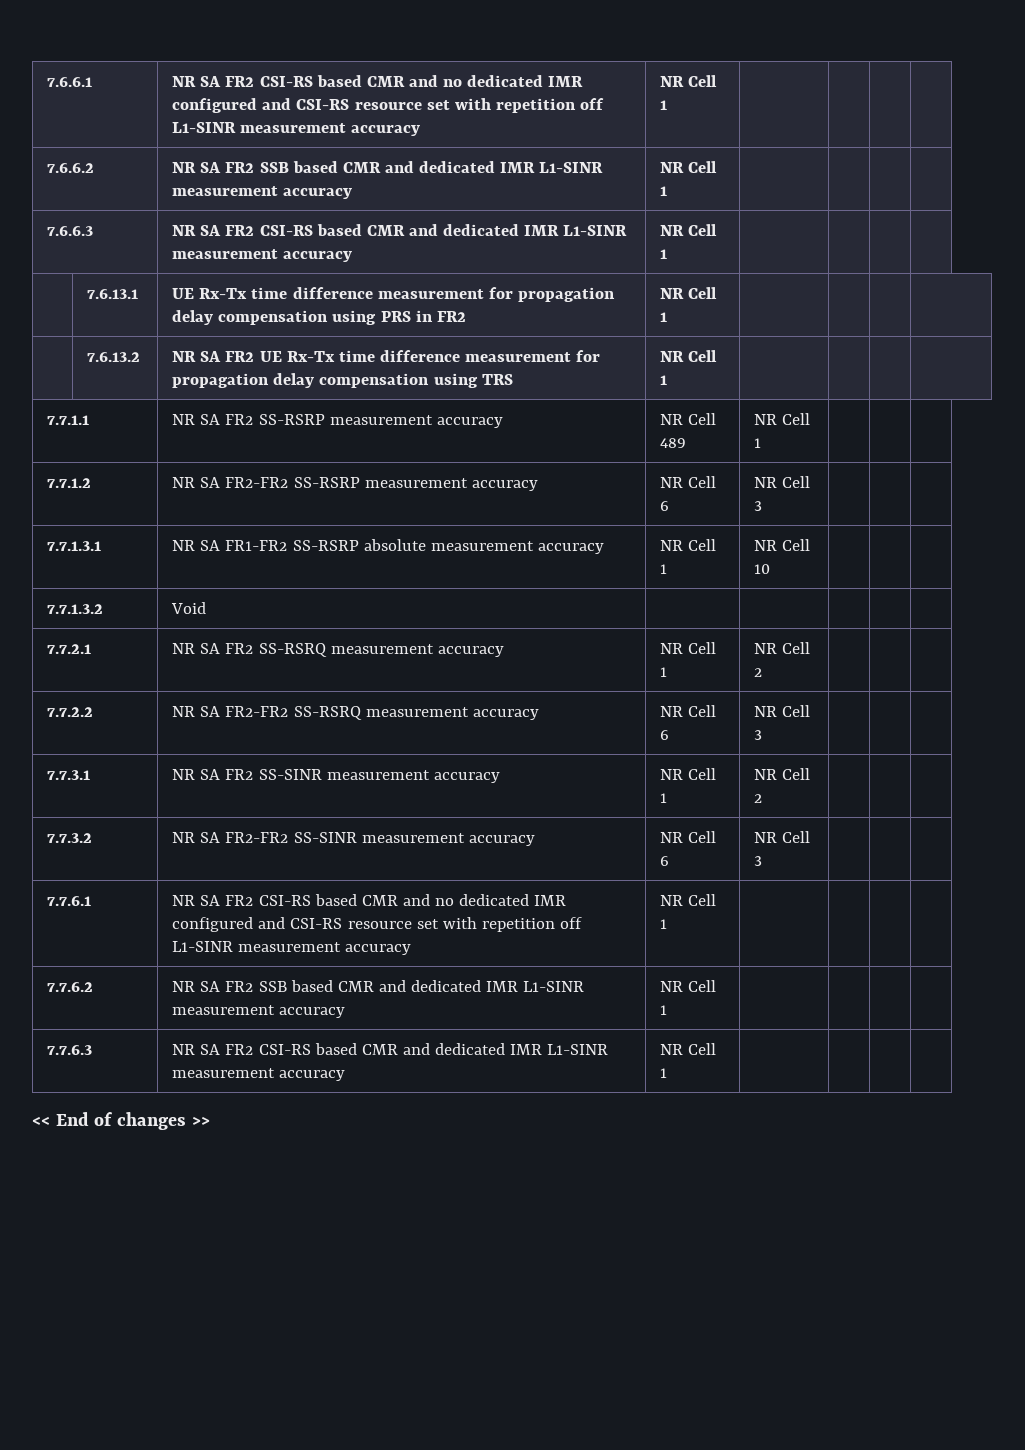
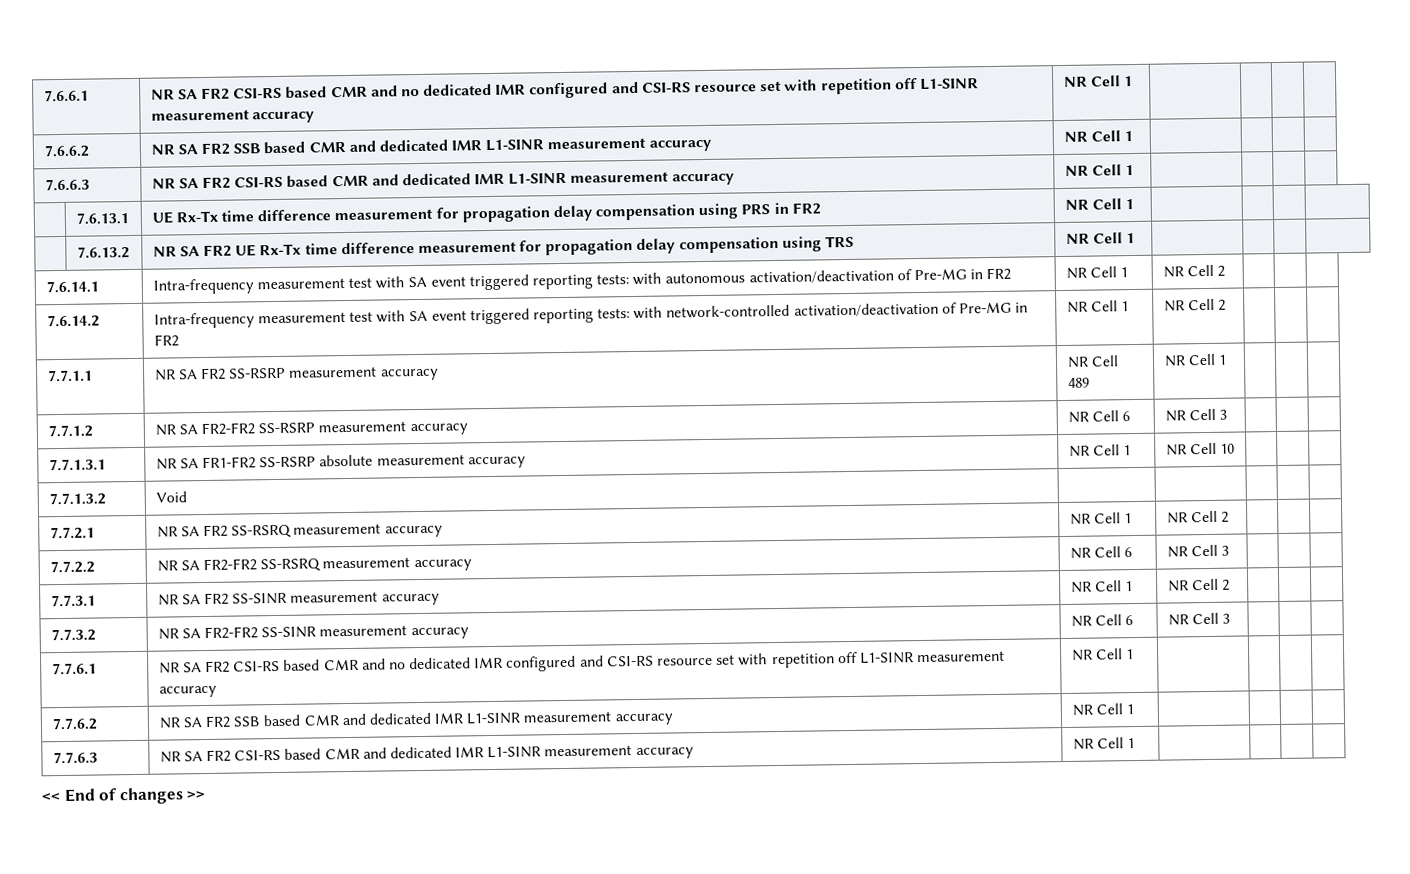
+ 7.6.14.1 | Intra-frequency measurement test with SA event triggered reporting tests: with autonomous activation/deactivation of Pre-MG in FR2 | NR Cell 1 | NR Cell 2 | | |
+ 7.6.14.2 | Intra-frequency measurement test with SA event triggered reporting tests: with network-controlled activation/deactivation of Pre-MG in FR2 | NR Cell 1 | NR Cell 2 | | |

